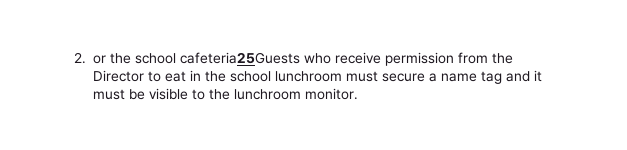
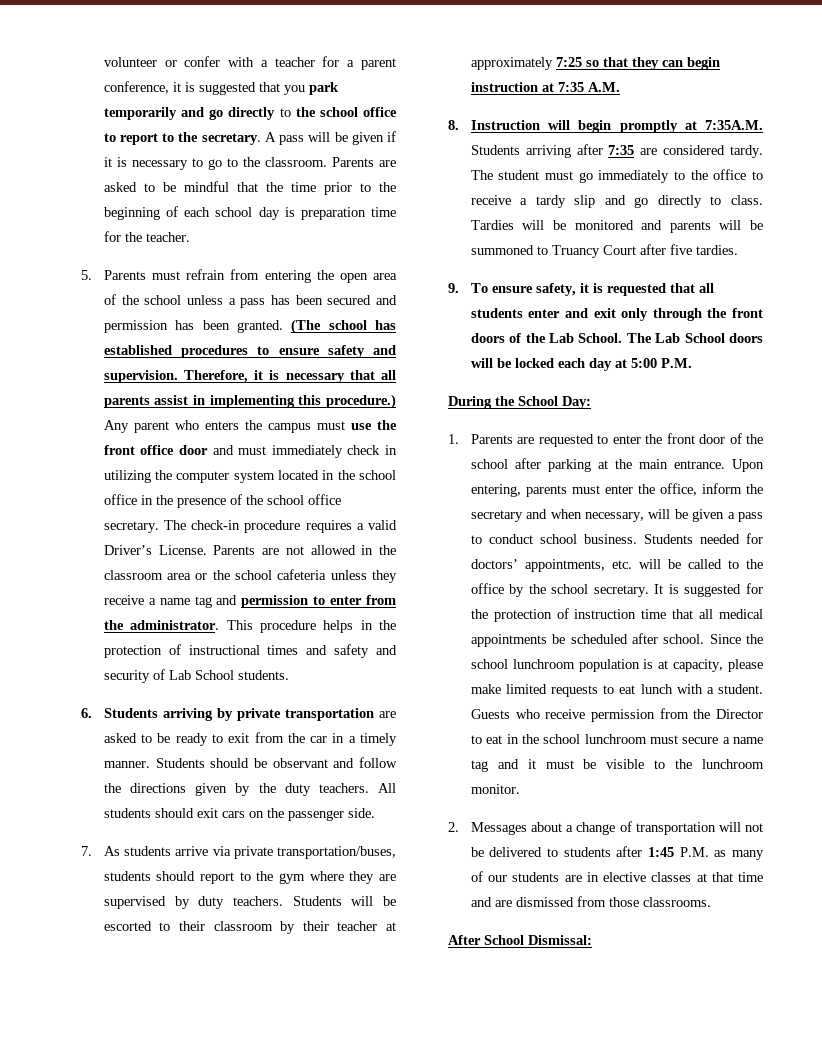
- 2. or the school cafeteria25Guests who receive permission from the Director to eat in the school lunchroom must secure a name tag and it must be visible to the lunchroom monitor.
+ volunteer or confer with a teacher for a parent conference, it is suggested that you park temporarily and go directly to the school office to report to the secretary. A pass will be given if it is necessary to go to the classroom. Parents are asked to be mindful that the time prior to the beginning of each school day is preparation time for the teacher.
+ 5. Parents must refrain from entering the open area of the school unless a pass has been secured and permission has been granted. (The school has established procedures to ensure safety and supervision. Therefore, it is necessary that all parents assist in implementing this procedure.) Any parent who enters the campus must use the front office door and must immediately check in utilizing the computer system located in the school office in the presence of the school office secretary. The check-in procedure requires a valid Driver’s License. Parents are not allowed in the classroom area or the school cafeteria unless they receive a name tag and permission to enter from the administrator. This procedure helps in the protection of instructional times and safety and security of Lab School students.
+ 6. Students arriving by private transportation are asked to be ready to exit from the car in a timely manner. Students should be observant and follow the directions given by the duty teachers. All students should exit cars on the passenger side.
+ 7. As students arrive via private transportation/buses, students should report to the gym where they are supervised by duty teachers. Students will be escorted to their classroom by their teacher at approximately 7:25 so that they can begin instruction at 7:35 A.M.
+ 8. Instruction will begin promptly at 7:35A.M. Students arriving after 7:35 are considered tardy. The student must go immediately to the office to receive a tardy slip and go directly to class. Tardies will be monitored and parents will be summoned to Truancy Court after five tardies.
+ 9. To ensure safety, it is requested that all students enter and exit only through the front doors of the Lab School. The Lab School doors will be locked each day at 5:00 P.M.
+ During the School Day:
+ 1. Parents are requested to enter the front door of the school after parking at the main entrance. Upon entering, parents must enter the office, inform the secretary and when necessary, will be given a pass to conduct school business. Students needed for doctors’ appointments, etc. will be called to the office by the school secretary. It is suggested for the protection of instruction time that all medical appointments be scheduled after school. Since the school lunchroom population is at capacity, please make limited requests to eat lunch with a student. Guests who receive permission from the Director to eat in the school lunchroom must secure a name tag and it must be visible to the lunchroom monitor.
+ 2. Messages about a change of transportation will not be delivered to students after 1:45 P.M. as many of our students are in elective classes at that time and are dismissed from those classrooms.
+ After School Dismissal:

